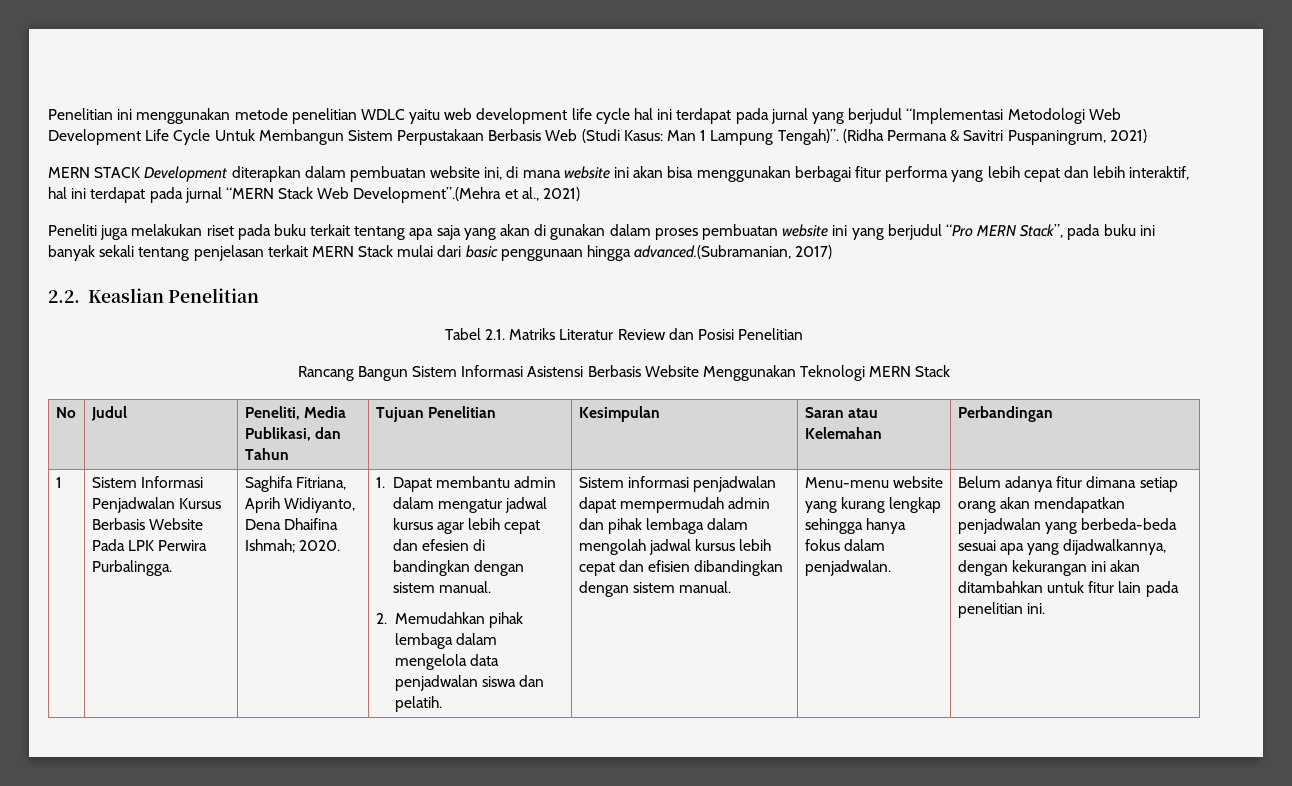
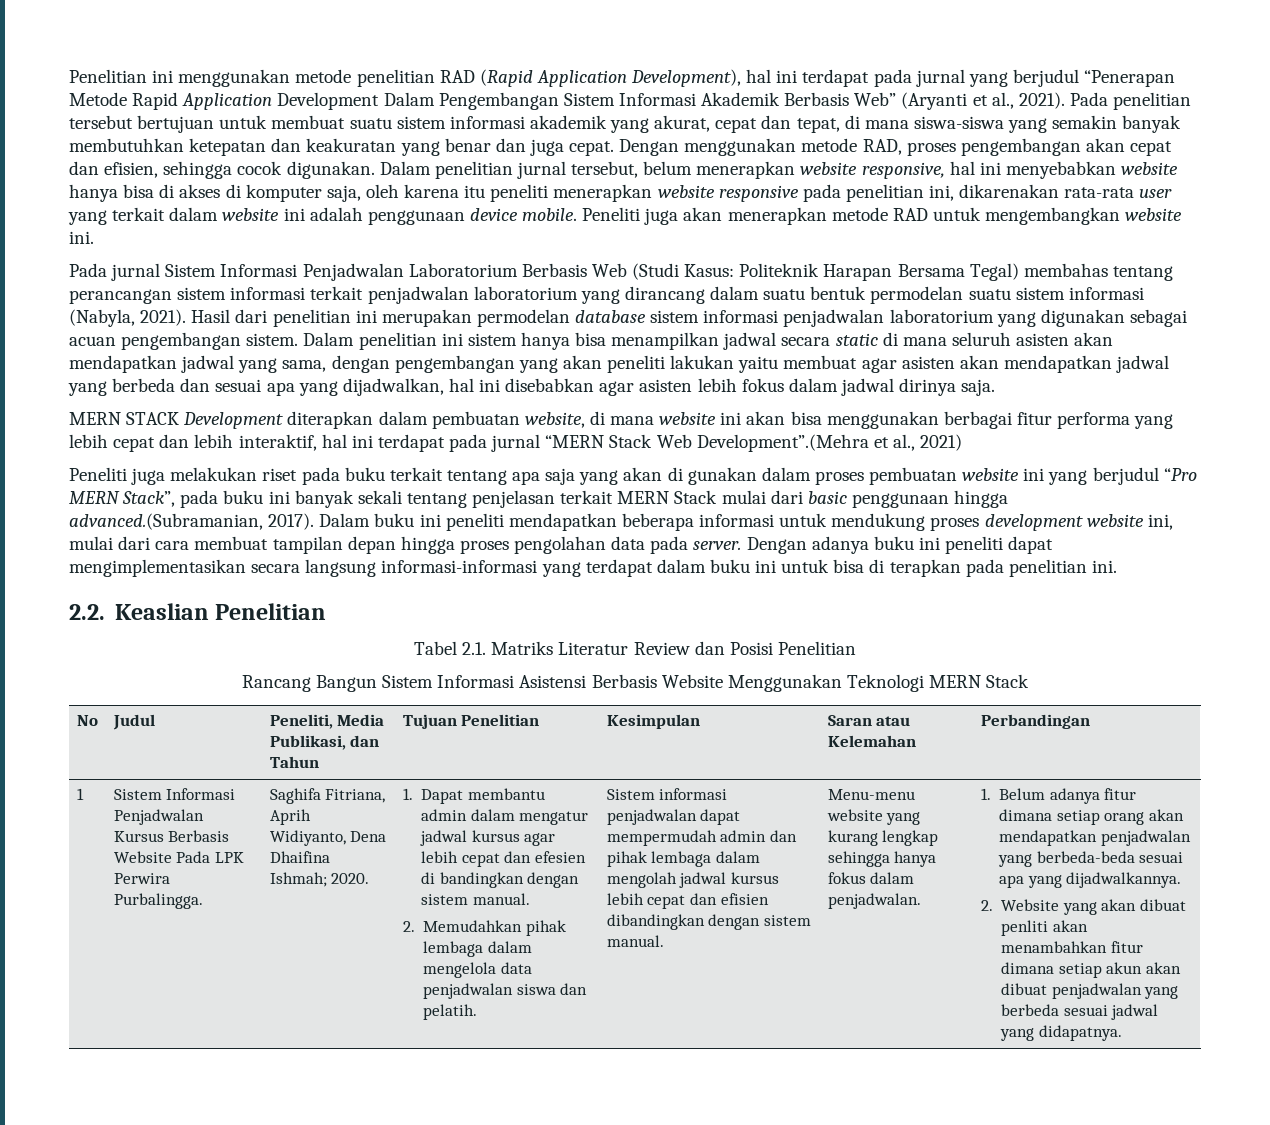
- Penelitian ini menggunakan metode penelitian WDLC yaitu web development life cycle hal ini terdapat pada jurnal yang berjudul “Implementasi Metodologi Web Development Life Cycle Untuk Membangun Sistem Perpustakaan Berbasis Web (Studi Kasus: Man 1 Lampung Tengah)”. (Ridha Permana & Savitri Puspaningrum, 2021)
+ Penelitian ini menggunakan metode penelitian RAD (Rapid Application Development), hal ini terdapat pada jurnal yang berjudul “Penerapan Metode Rapid Application Development Dalam Pengembangan Sistem Informasi Akademik Berbasis Web” (Aryanti et al., 2021). Pada penelitian tersebut bertujuan untuk membuat suatu sistem informasi akademik yang akurat, cepat dan tepat, di mana siswa-siswa yang semakin banyak membutuhkan ketepatan dan keakuratan yang benar dan juga cepat. Dengan menggunakan metode RAD, proses pengembangan akan cepat dan efisien, sehingga cocok digunakan. Dalam penelitian jurnal tersebut, belum menerapkan website responsive, hal ini menyebabkan website hanya bisa di akses di komputer saja, oleh karena itu peneliti menerapkan website responsive pada penelitian ini, dikarenakan rata-rata user yang terkait dalam website ini adalah penggunaan device mobile. Peneliti juga akan menerapkan metode RAD untuk mengembangkan website ini.
+ Pada jurnal Sistem Informasi Penjadwalan Laboratorium Berbasis Web (Studi Kasus: Politeknik Harapan Bersama Tegal) membahas tentang perancangan sistem informasi terkait penjadwalan laboratorium yang dirancang dalam suatu bentuk permodelan suatu sistem informasi (Nabyla, 2021). Hasil dari penelitian ini merupakan permodelan database sistem informasi penjadwalan laboratorium yang digunakan sebagai acuan pengembangan sistem. Dalam penelitian ini sistem hanya bisa menampilkan jadwal secara static di mana seluruh asisten akan mendapatkan jadwal yang sama, dengan pengembangan yang akan peneliti lakukan yaitu membuat agar asisten akan mendapatkan jadwal yang berbeda dan sesuai apa yang dijadwalkan, hal ini disebabkan agar asisten lebih fokus dalam jadwal dirinya saja.
- MERN STACK Development diterapkan dalam pembuatan website ini, di mana website ini akan bisa menggunakan berbagai fitur performa yang lebih cepat dan lebih interaktif, hal ini terdapat pada jurnal “MERN Stack Web Development”.(Mehra et al., 2021)
+ MERN STACK Development diterapkan dalam pembuatan website, di mana website ini akan bisa menggunakan berbagai fitur performa yang lebih cepat dan lebih interaktif, hal ini terdapat pada jurnal “MERN Stack Web Development”.(Mehra et al., 2021)
- Peneliti juga melakukan riset pada buku terkait tentang apa saja yang akan di gunakan dalam proses pembuatan website ini yang berjudul “Pro MERN Stack”, pada buku ini banyak sekali tentang penjelasan terkait MERN Stack mulai dari basic penggunaan hingga advanced.(Subramanian, 2017)
+ Peneliti juga melakukan riset pada buku terkait tentang apa saja yang akan di gunakan dalam proses pembuatan website ini yang berjudul “Pro MERN Stack”, pada buku ini banyak sekali tentang penjelasan terkait MERN Stack mulai dari basic penggunaan hingga advanced.(Subramanian, 2017). Dalam buku ini peneliti mendapatkan beberapa informasi untuk mendukung proses development website ini, mulai dari cara membuat tampilan depan hingga proses pengolahan data pada server. Dengan adanya buku ini peneliti dapat mengimplementasikan secara langsung informasi-informasi yang terdapat dalam buku ini untuk bisa di terapkan pada penelitian ini.
- Belum adanya fitur dimana setiap orang akan mendapatkan penjadwalan yang berbeda-beda sesuai apa yang dijadwalkannya, dengan kekurangan ini akan ditambahkan untuk fitur lain pada penelitian ini.
+ 1. Belum adanya fitur dimana setiap orang akan mendapatkan penjadwalan yang berbeda-beda sesuai apa yang dijadwalkannya.
+ 2. Website yang akan dibuat penliti akan menambahkan fitur dimana setiap akun akan dibuat penjadwalan yang berbeda sesuai jadwal yang didapatnya.

